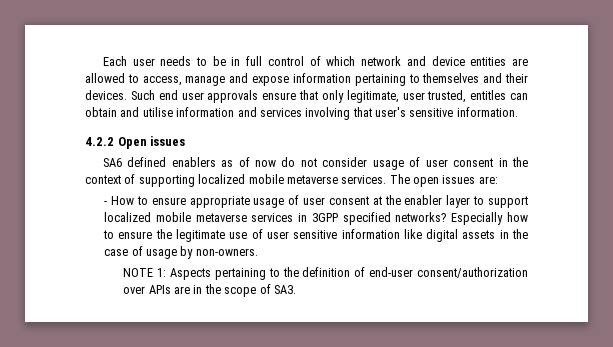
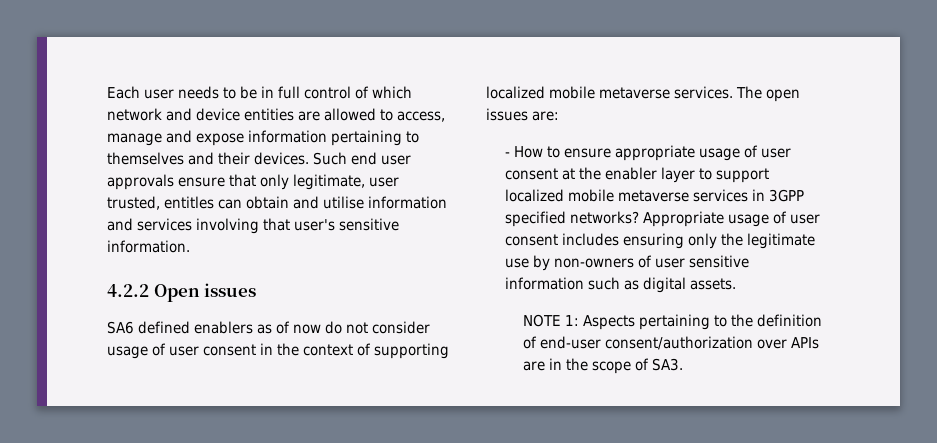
- Especially how to ensure the legitimate use of user sensitive information like digital assets in the case of usage by non-owners.
+ Appropriate usage of user consent includes ensuring only the legitimate use by non-owners of user sensitive information such as digital assets.

